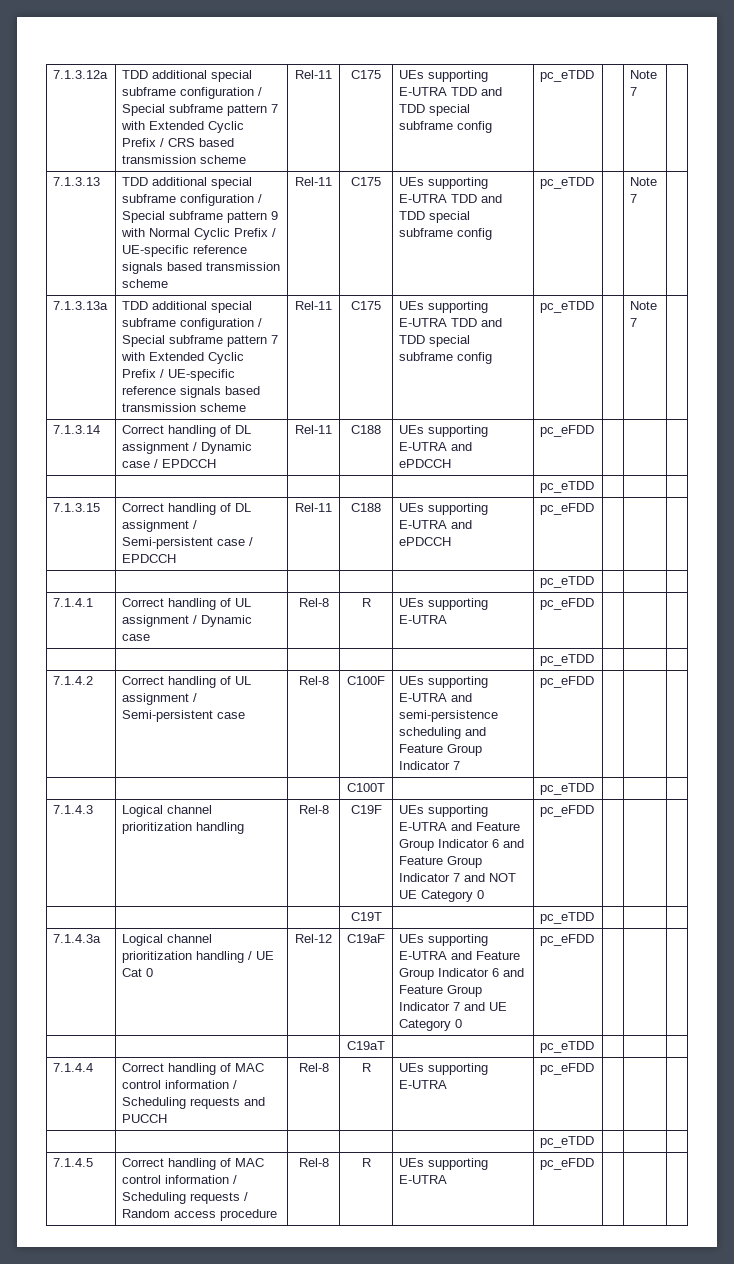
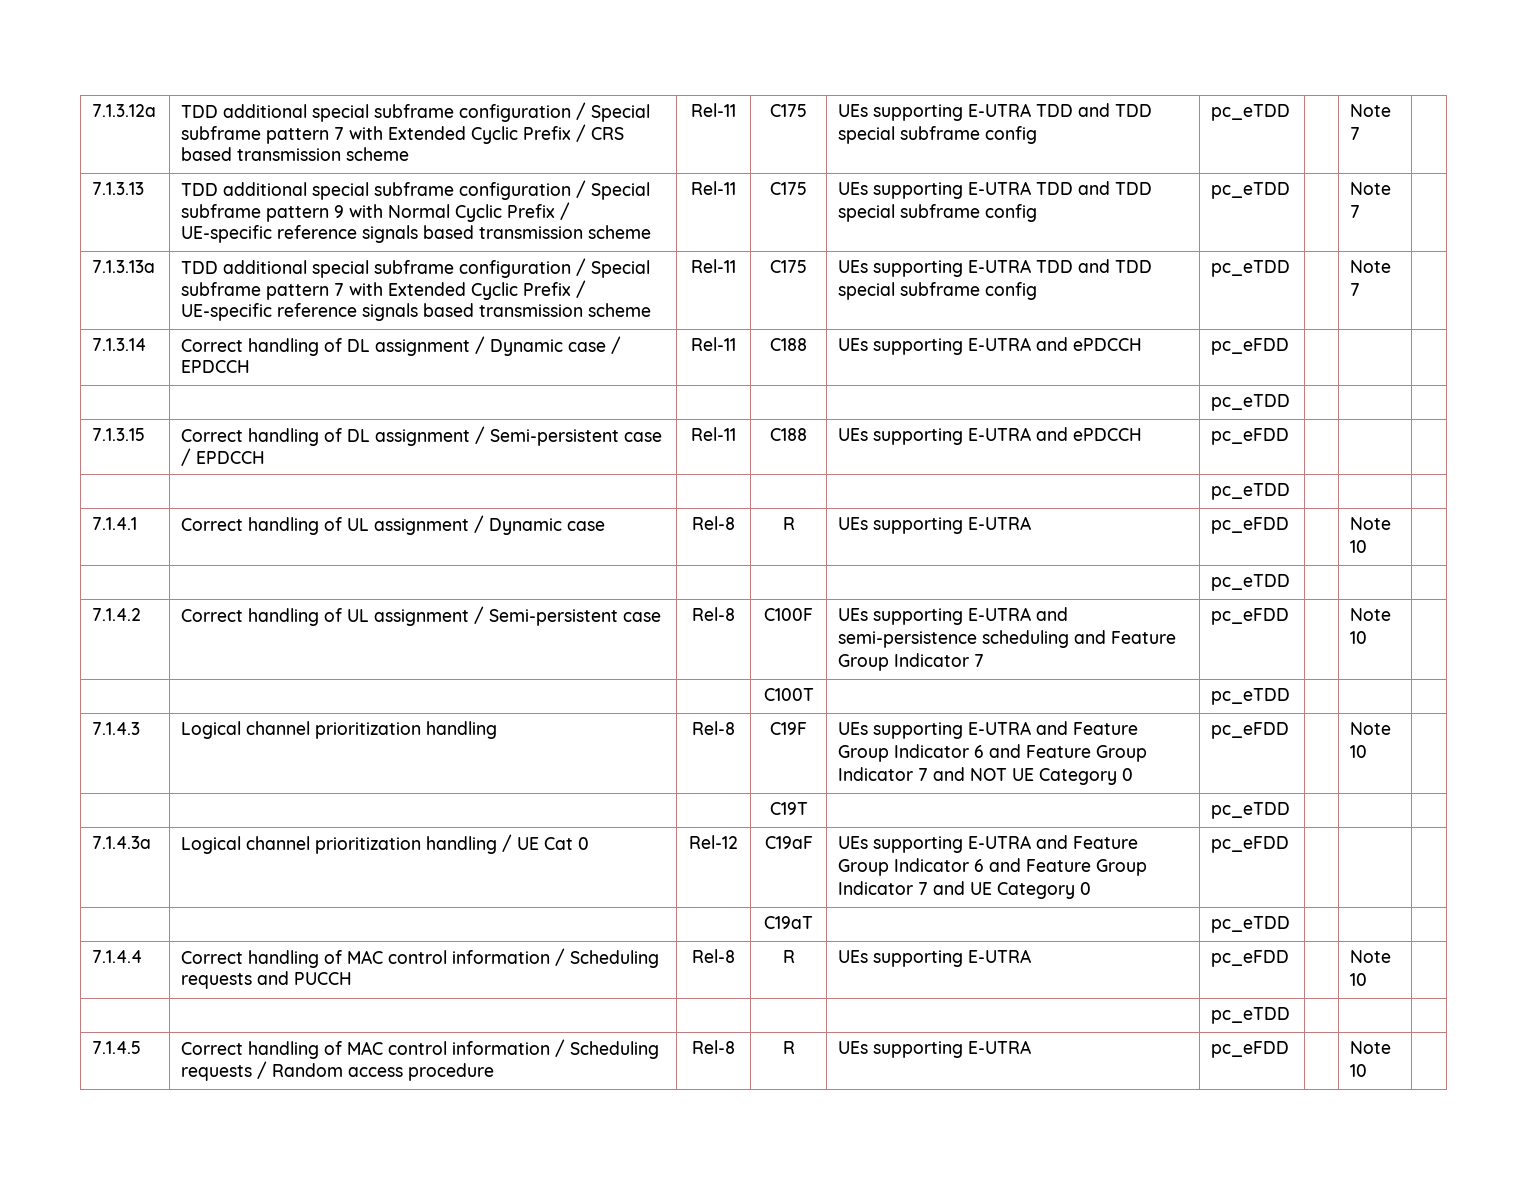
- 7.1.4.1 | Correct handling of UL assignment / Dynamic case | Rel-8 | R | UEs supporting E-UTRA | pc_eFDD | | |
+ 7.1.4.1 | Correct handling of UL assignment / Dynamic case | Rel-8 | R | UEs supporting E-UTRA | pc_eFDD | | Note 10 |
- 7.1.4.2 | Correct handling of UL assignment / Semi-persistent case | Rel-8 | C100F | UEs supporting E-UTRA and semi-persistence scheduling and Feature Group Indicator 7 | pc_eFDD | | |
+ 7.1.4.2 | Correct handling of UL assignment / Semi-persistent case | Rel-8 | C100F | UEs supporting E-UTRA and semi-persistence scheduling and Feature Group Indicator 7 | pc_eFDD | | Note 10 |
- 7.1.4.3 | Logical channel prioritization handling | Rel-8 | C19F | UEs supporting E-UTRA and Feature Group Indicator 6 and Feature Group Indicator 7 and NOT UE Category 0 | pc_eFDD | | |
+ 7.1.4.3 | Logical channel prioritization handling | Rel-8 | C19F | UEs supporting E-UTRA and Feature Group Indicator 6 and Feature Group Indicator 7 and NOT UE Category 0 | pc_eFDD | | Note 10 |
- 7.1.4.4 | Correct handling of MAC control information / Scheduling requests and PUCCH | Rel-8 | R | UEs supporting E-UTRA | pc_eFDD | | |
+ 7.1.4.4 | Correct handling of MAC control information / Scheduling requests and PUCCH | Rel-8 | R | UEs supporting E-UTRA | pc_eFDD | | Note 10 |
- 7.1.4.5 | Correct handling of MAC control information / Scheduling requests / Random access procedure | Rel-8 | R | UEs supporting E-UTRA | pc_eFDD | | |
+ 7.1.4.5 | Correct handling of MAC control information / Scheduling requests / Random access procedure | Rel-8 | R | UEs supporting E-UTRA | pc_eFDD | | Note 10 |

